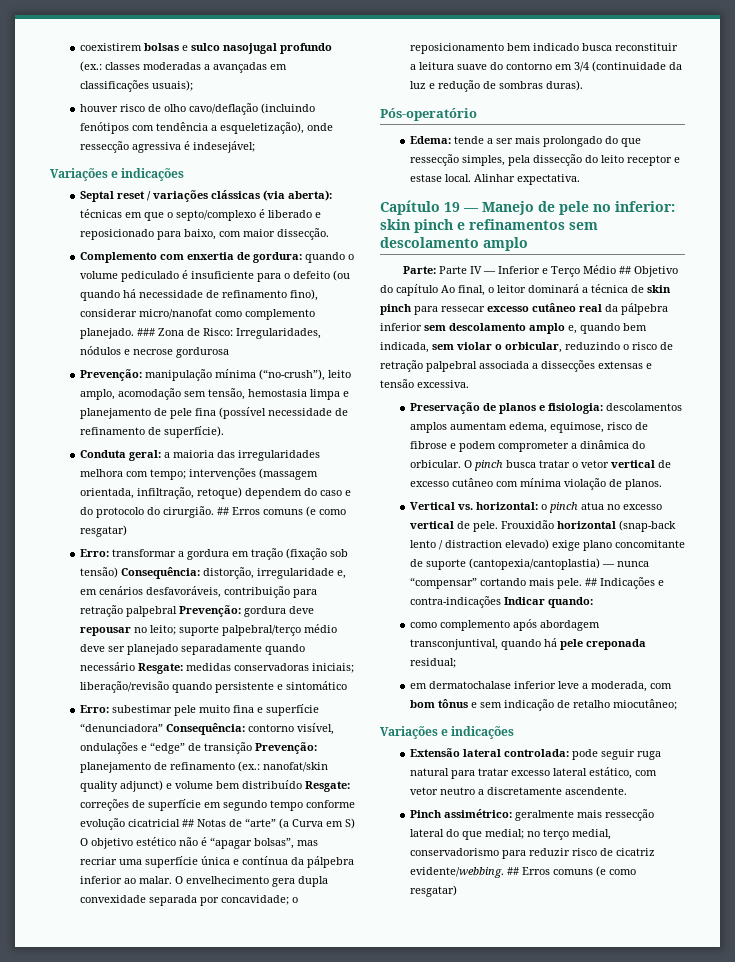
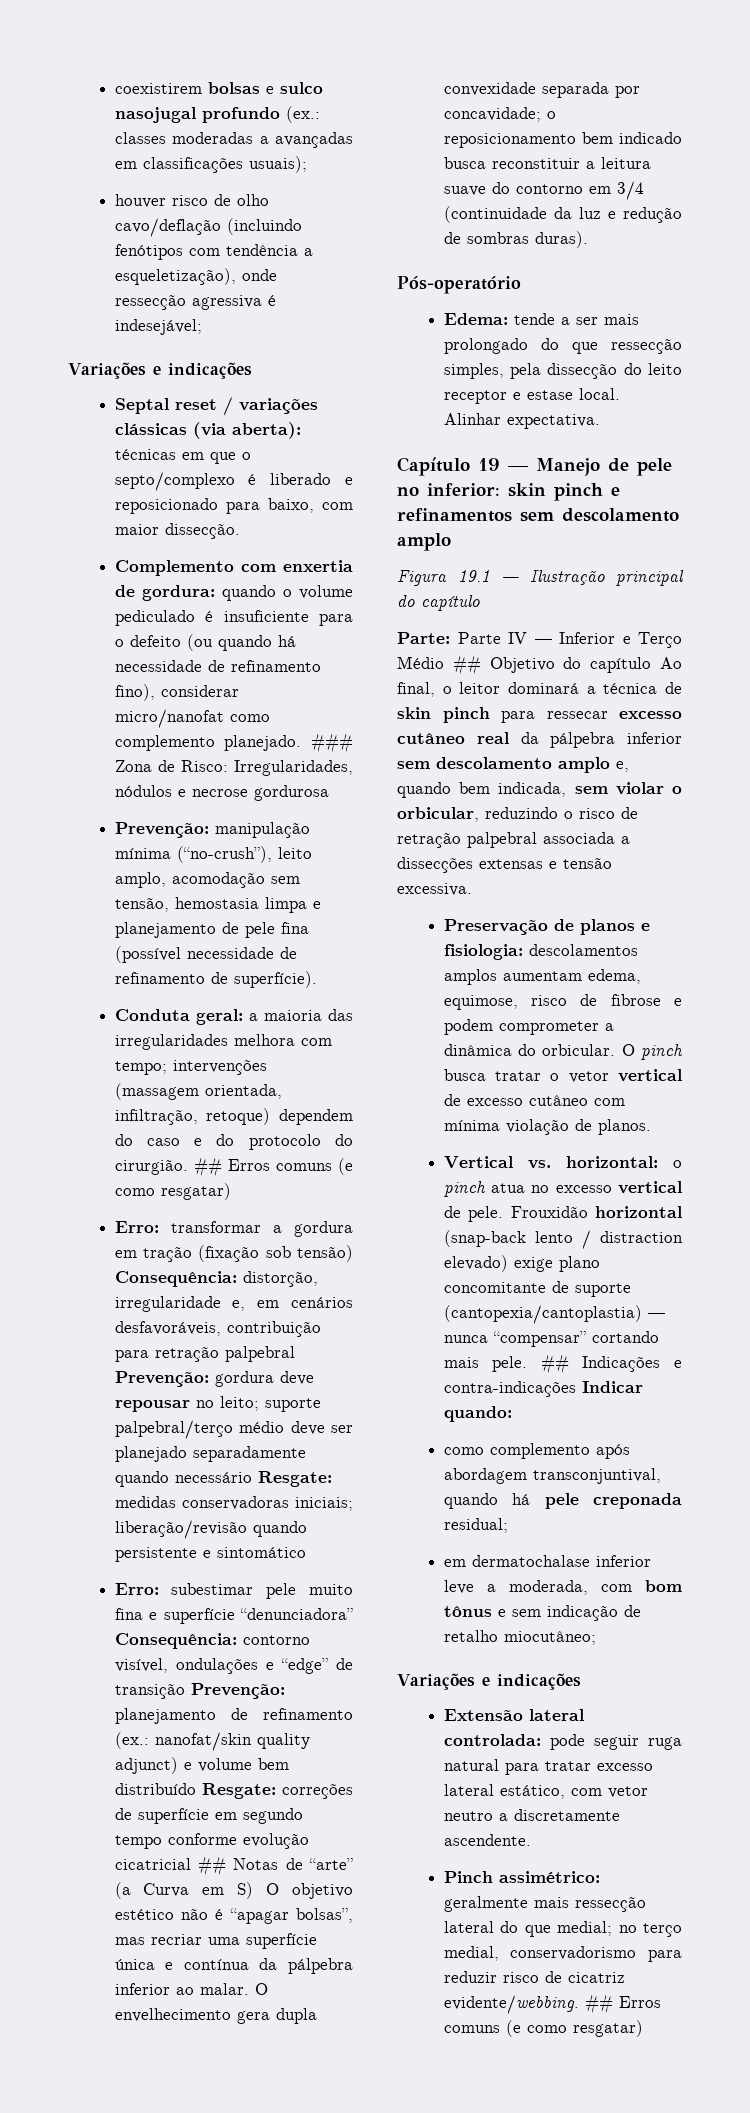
+ Figura 19.1 — Ilustração principal do capítulo

